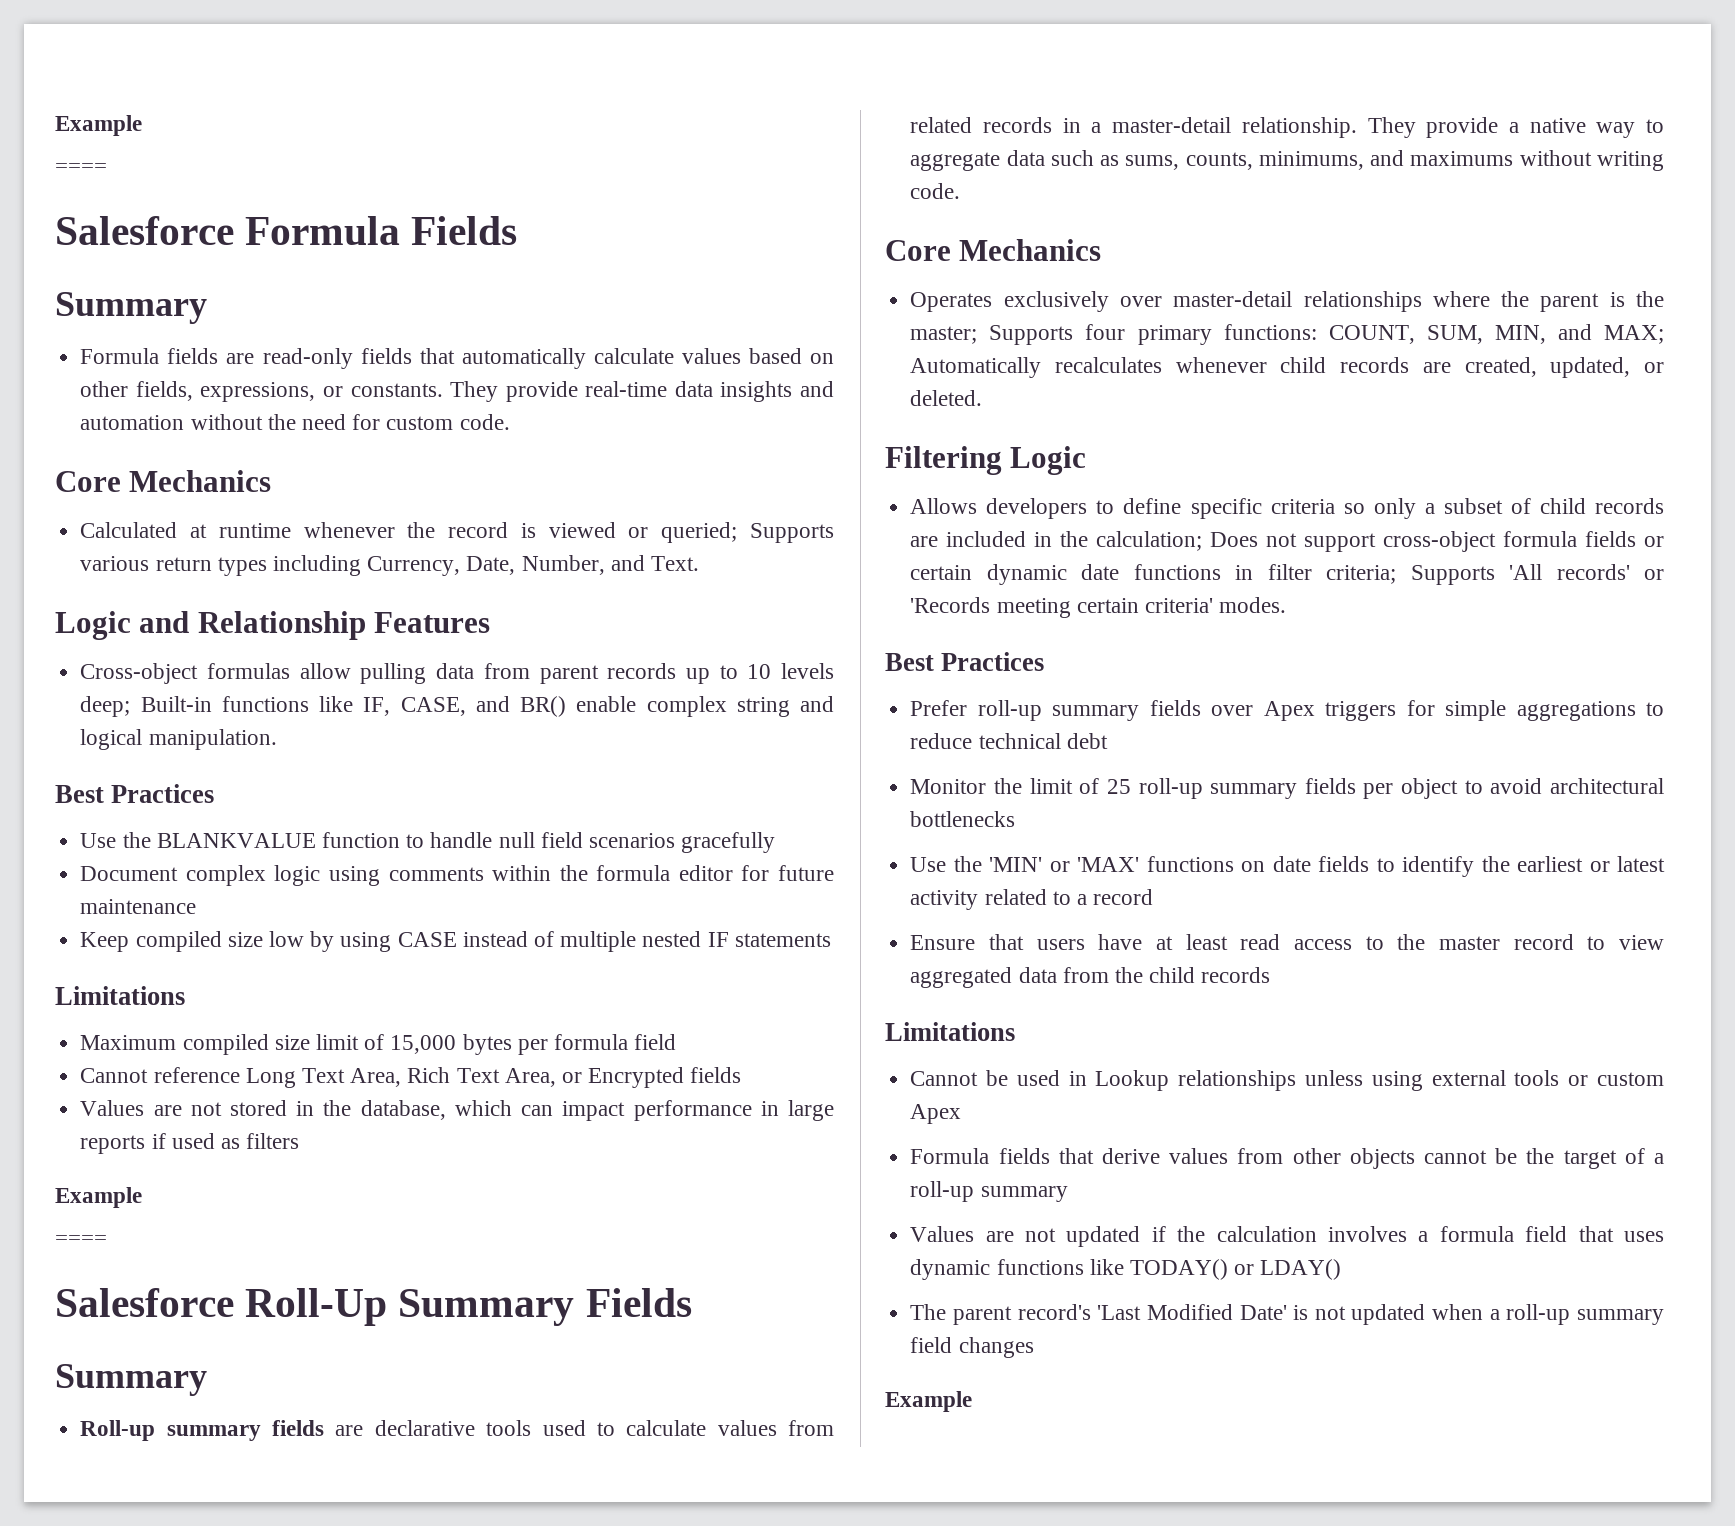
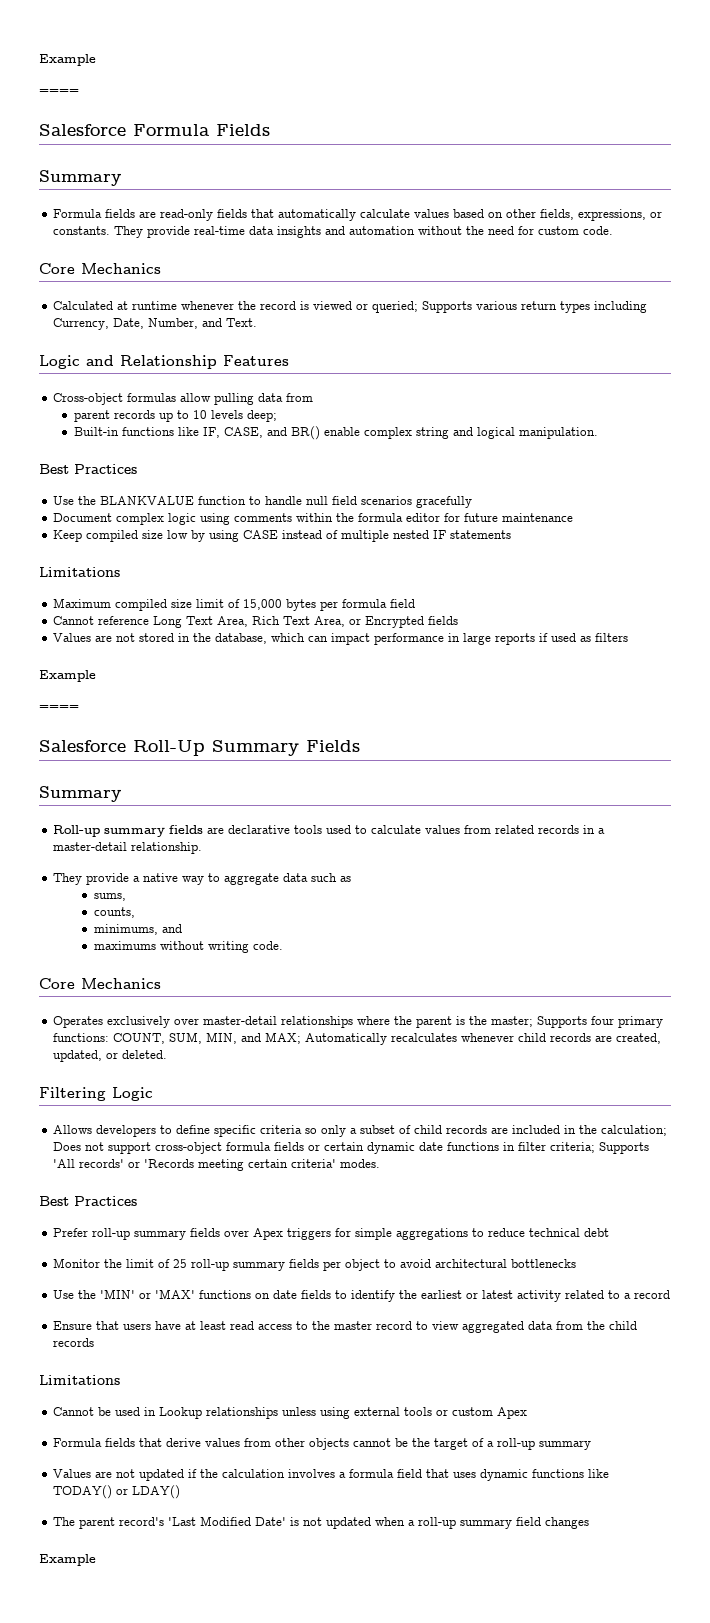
- Cross-object formulas allow pulling data from parent records up to 10 levels deep; Built-in functions like IF, CASE, and BR() enable complex string and logical manipulation.
+ Cross-object formulas allow pulling data from
+ parent records up to 10 levels deep;
+ Built-in functions like IF, CASE, and BR() enable complex string and logical manipulation.
- Roll-up summary fields are declarative tools used to calculate values from related records in a master-detail relationship. They provide a native way to aggregate data such as sums, counts, minimums, and maximums without writing code.
+ Roll-up summary fields are declarative tools used to calculate values from related records in a master-detail relationship.
+ They provide a native way to aggregate data such as
+ sums,
+ counts,
+ minimums, and
+ maximums without writing code.

